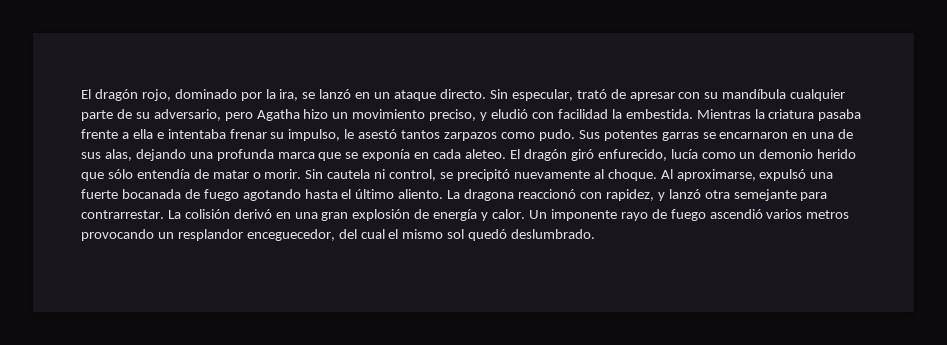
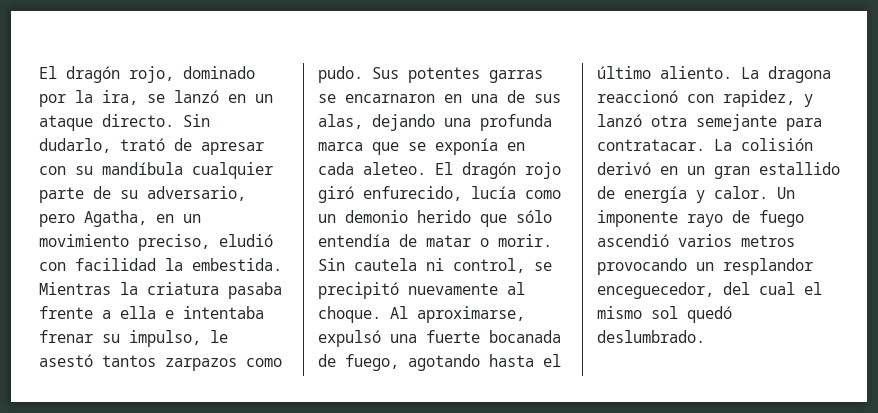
- Sin especular, trató de apresar con su mandíbula cualquier parte de su adversario, pero Agatha hizo un movimiento preciso, y eludió con facilidad la embestida.
+ Sin dudarlo, trató de apresar con su mandíbula cualquier parte de su adversario, pero Agatha, en un movimiento preciso, eludió con facilidad la embestida.
- El dragón giró enfurecido, lucía como un demonio herido que sólo entendía de matar o morir.
+ El dragón rojo giró enfurecido, lucía como un demonio herido que sólo entendía de matar o morir.
- Al aproximarse, expulsó una fuerte bocanada de fuego agotando hasta el último aliento.
+ Al aproximarse, expulsó una fuerte bocanada de fuego, agotando hasta el último aliento.
- La dragona reaccionó con rapidez, y lanzó otra semejante para contrarrestar.
+ La dragona reaccionó con rapidez, y lanzó otra semejante para contratacar.
- La colisión derivó en una gran explosión de energía y calor.
+ La colisión derivó en un gran estallido de energía y calor.

